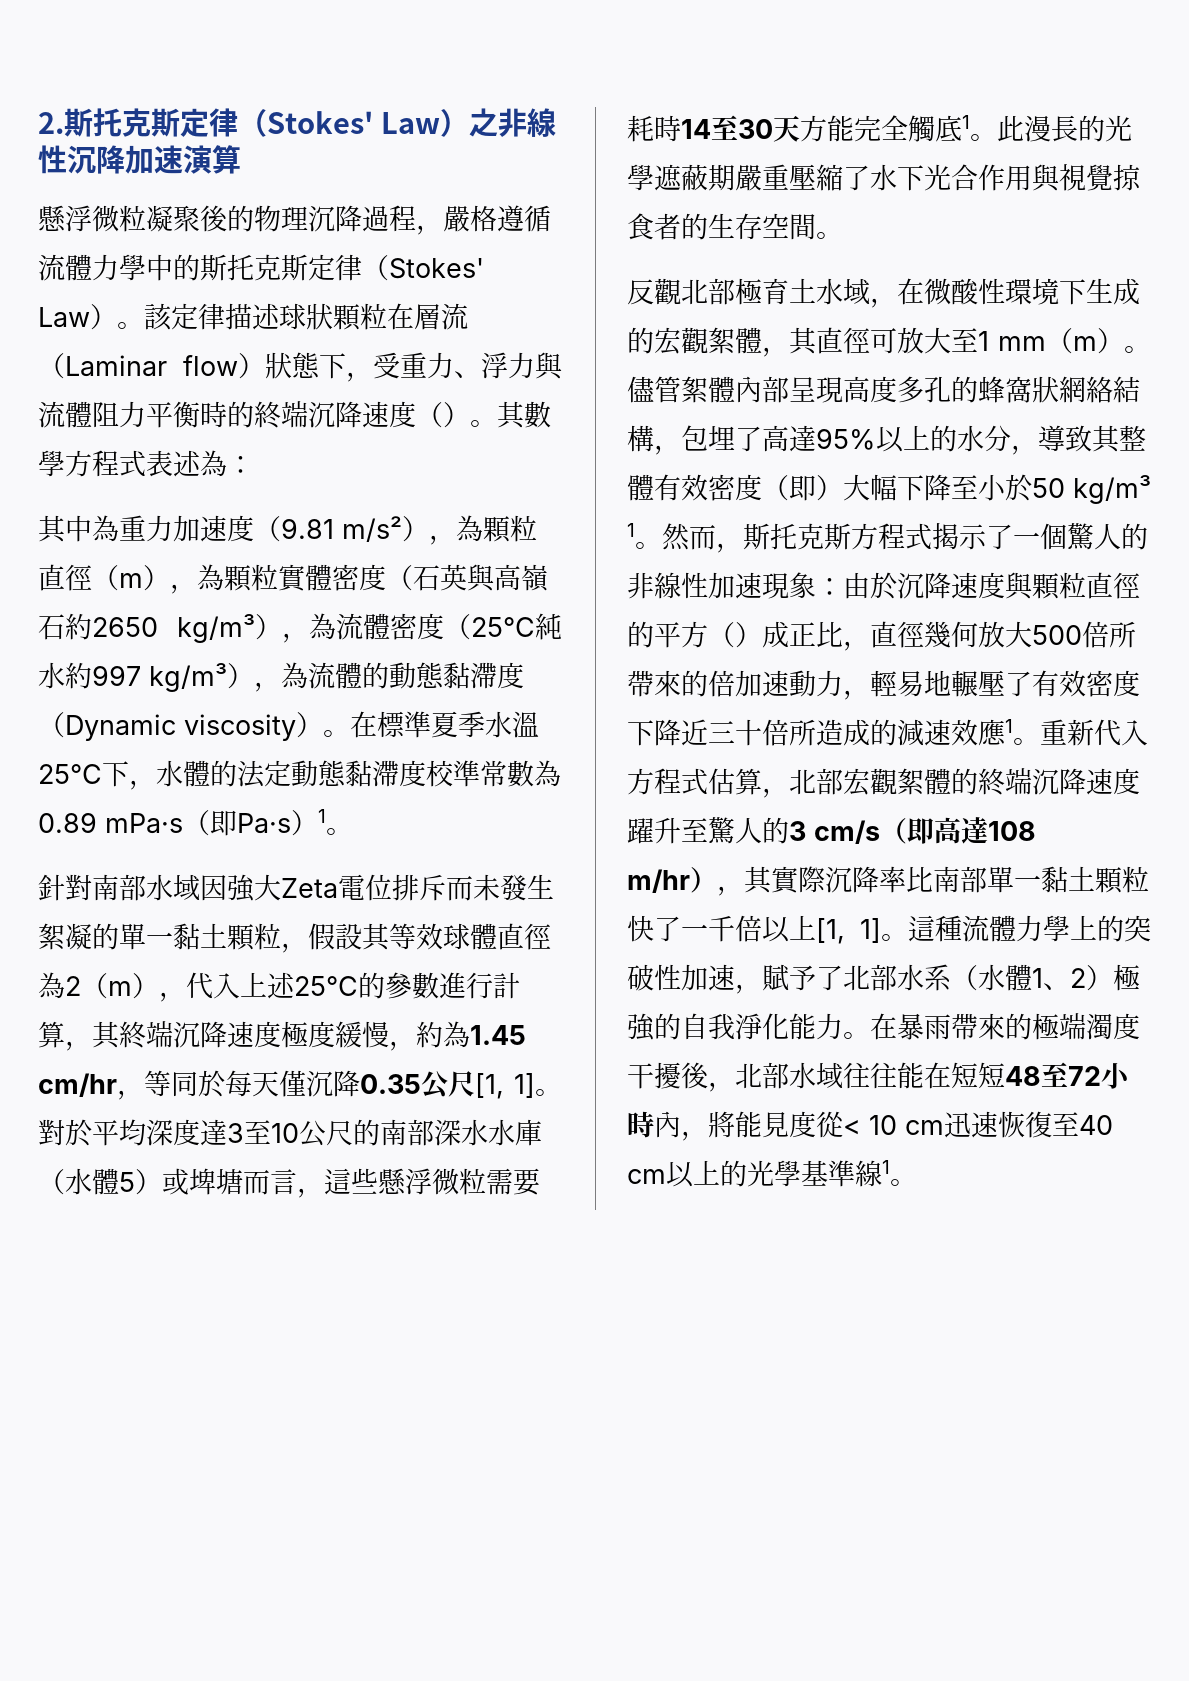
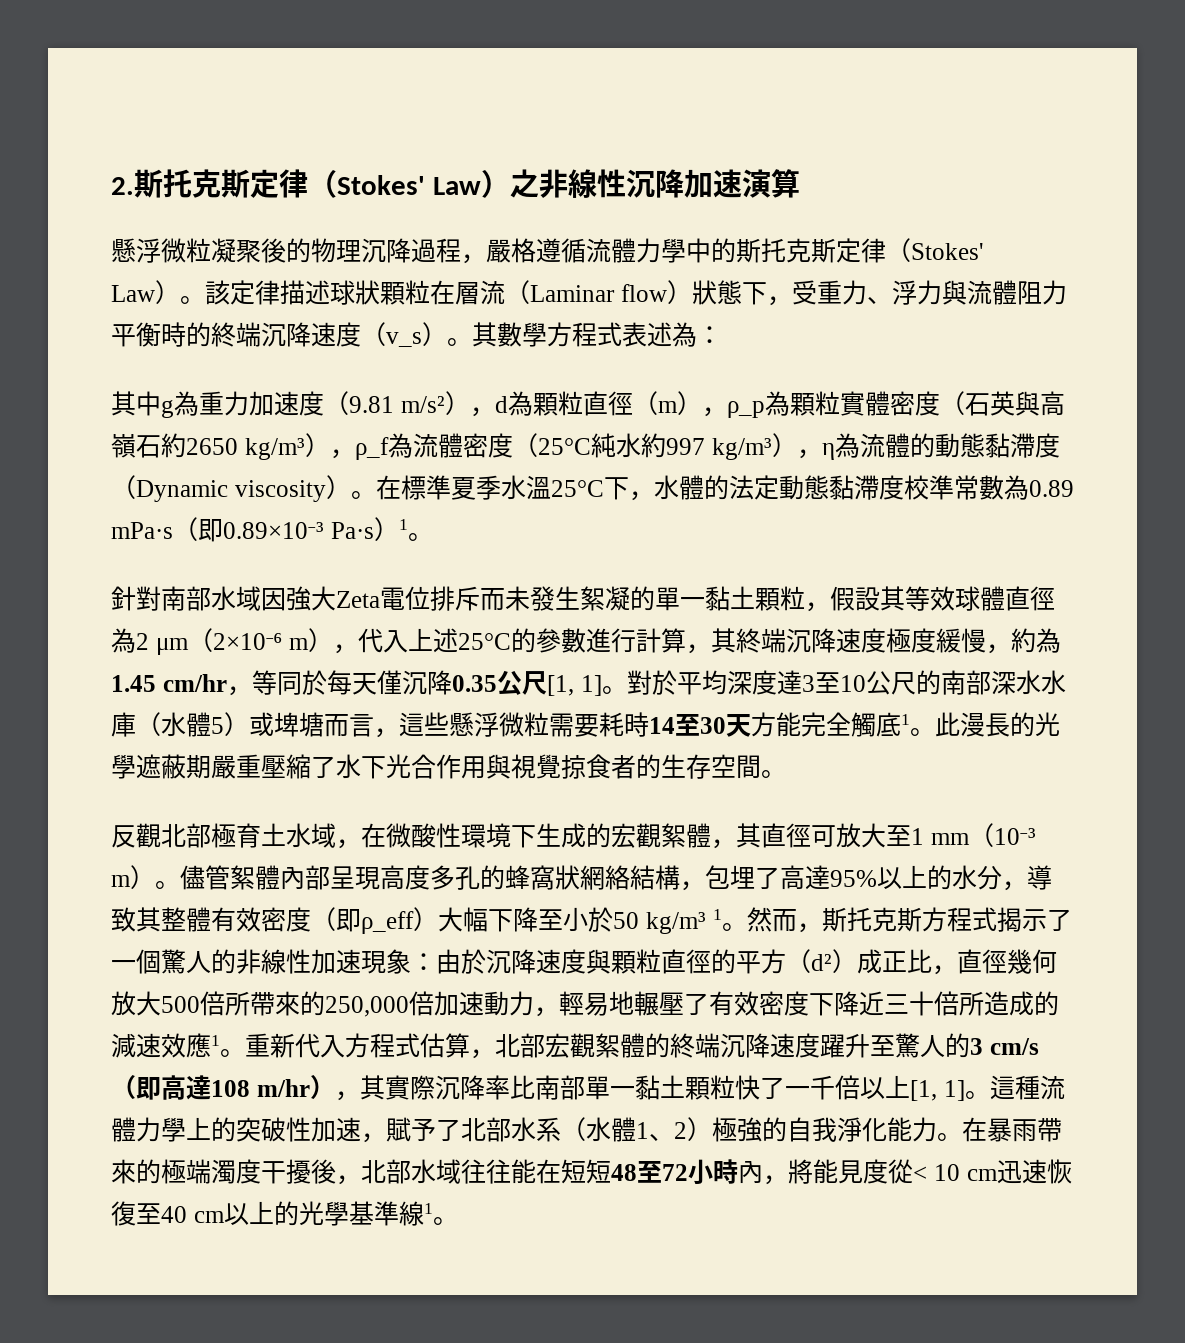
- 該定律描述球狀顆粒在層流（Laminar flow）狀態下，受重力、浮力與流體阻力平衡時的終端沉降速度（）。
+ 該定律描述球狀顆粒在層流（Laminar flow）狀態下，受重力、浮力與流體阻力平衡時的終端沉降速度（v_s）。
- 其中為重力加速度（9.81 m/s²），為顆粒直徑（m），為顆粒實體密度（石英與高嶺石約2650 kg/m³），為流體密度（25°C純水約997 kg/m³），為流體的動態黏滯度（Dynamic viscosity）。
+ 其中g為重力加速度（9.81 m/s²），d為顆粒直徑（m），ρ_p為顆粒實體密度（石英與高嶺石約2650 kg/m³），ρ_f為流體密度（25°C純水約997 kg/m³），η為流體的動態黏滯度（Dynamic viscosity）。
- 在標準夏季水溫25°C下，水體的法定動態黏滯度校準常數為0.89 mPa·s（即Pa·s）1。
+ 在標準夏季水溫25°C下，水體的法定動態黏滯度校準常數為0.89 mPa·s（即0.89×10⁻³ Pa·s）1。
- 針對南部水域因強大Zeta電位排斥而未發生絮凝的單一黏土顆粒，假設其等效球體直徑為2（m），代入上述25°C的參數進行計算，其終端沉降速度極度緩慢，約為1.45 cm/hr，等同於每天僅沉降0.35公尺[1, 1]。
+ 針對南部水域因強大Zeta電位排斥而未發生絮凝的單一黏土顆粒，假設其等效球體直徑為2 μm（2×10⁻⁶ m），代入上述25°C的參數進行計算，其終端沉降速度極度緩慢，約為1.45 cm/hr，等同於每天僅沉降0.35公尺[1, 1]。
- 反觀北部極育土水域，在微酸性環境下生成的宏觀絮體，其直徑可放大至1 mm（m）。
+ 反觀北部極育土水域，在微酸性環境下生成的宏觀絮體，其直徑可放大至1 mm（10⁻³ m）。
- 儘管絮體內部呈現高度多孔的蜂窩狀網絡結構，包埋了高達95%以上的水分，導致其整體有效密度（即）大幅下降至小於50 kg/m³ 1。
+ 儘管絮體內部呈現高度多孔的蜂窩狀網絡結構，包埋了高達95%以上的水分，導致其整體有效密度（即ρ_eff）大幅下降至小於50 kg/m³ 1。
- 然而，斯托克斯方程式揭示了一個驚人的非線性加速現象：由於沉降速度與顆粒直徑的平方（）成正比，直徑幾何放大500倍所帶來的倍加速動力，輕易地輾壓了有效密度下降近三十倍所造成的減速效應1。
+ 然而，斯托克斯方程式揭示了一個驚人的非線性加速現象：由於沉降速度與顆粒直徑的平方（d²）成正比，直徑幾何放大500倍所帶來的250,000倍加速動力，輕易地輾壓了有效密度下降近三十倍所造成的減速效應1。

